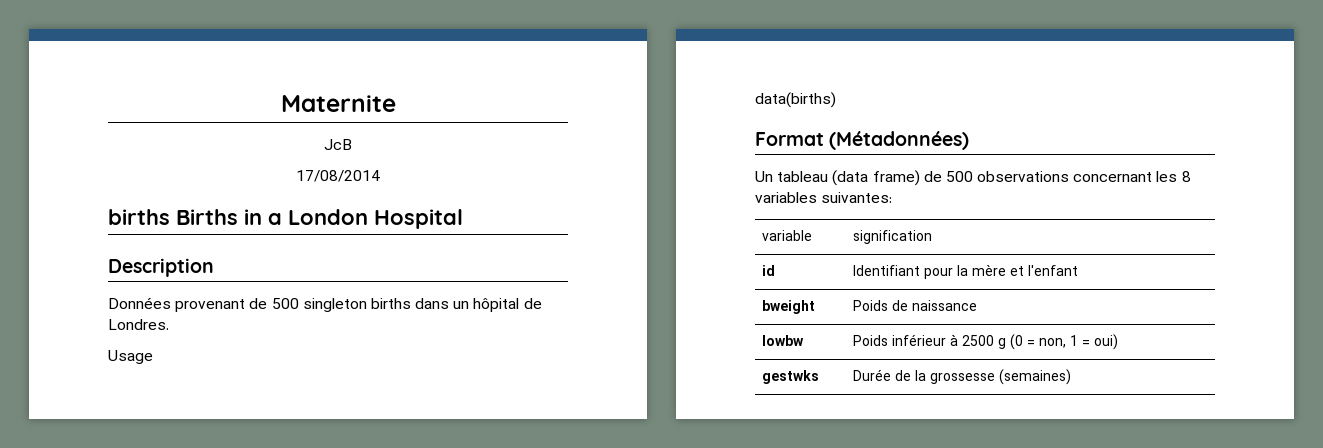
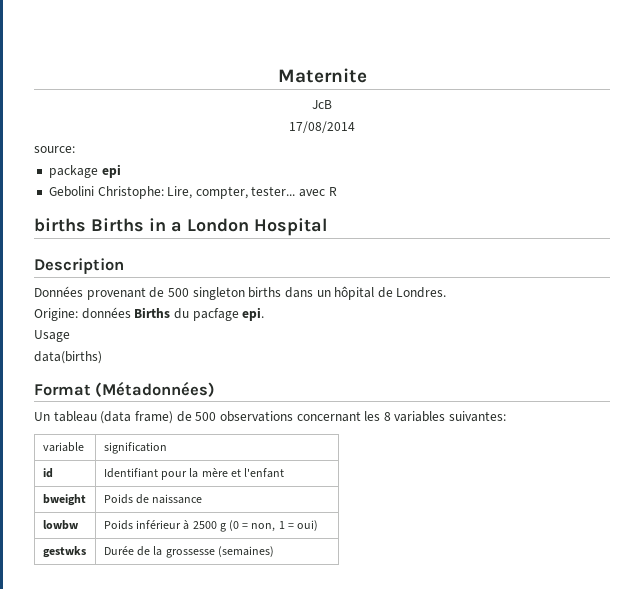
+ source:
+ package epi
+ Gebolini Christophe: Lire, compter, tester... avec R
+ Origine: données Births du pacfage epi.

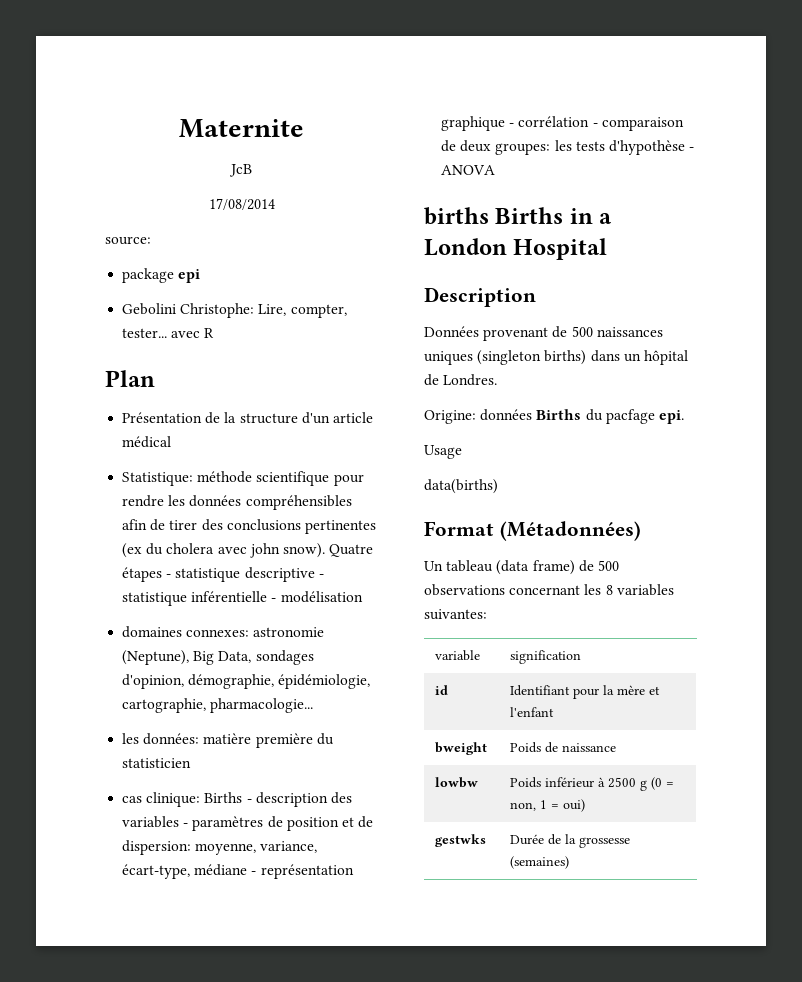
+ Plan
+ Présentation de la structure d'un article médical
+ Statistique: méthode scientifique pour rendre les données compréhensibles afin de tirer des conclusions pertinentes (ex du cholera avec john snow). Quatre étapes - statistique descriptive - statistique inférentielle - modélisation
+ domaines connexes: astronomie (Neptune), Big Data, sondages d'opinion, démographie, épidémiologie, cartographie, pharmacologie...
+ les données: matière première du statisticien
+ cas clinique: Births - description des variables - paramètres de position et de dispersion: moyenne, variance, écart-type, médiane - représentation graphique - corrélation - comparaison de deux groupes: les tests d'hypothèse - ANOVA
- Données provenant de 500 singleton births dans un hôpital de Londres.
+ Données provenant de 500 naissances uniques (singleton births) dans un hôpital de Londres.

